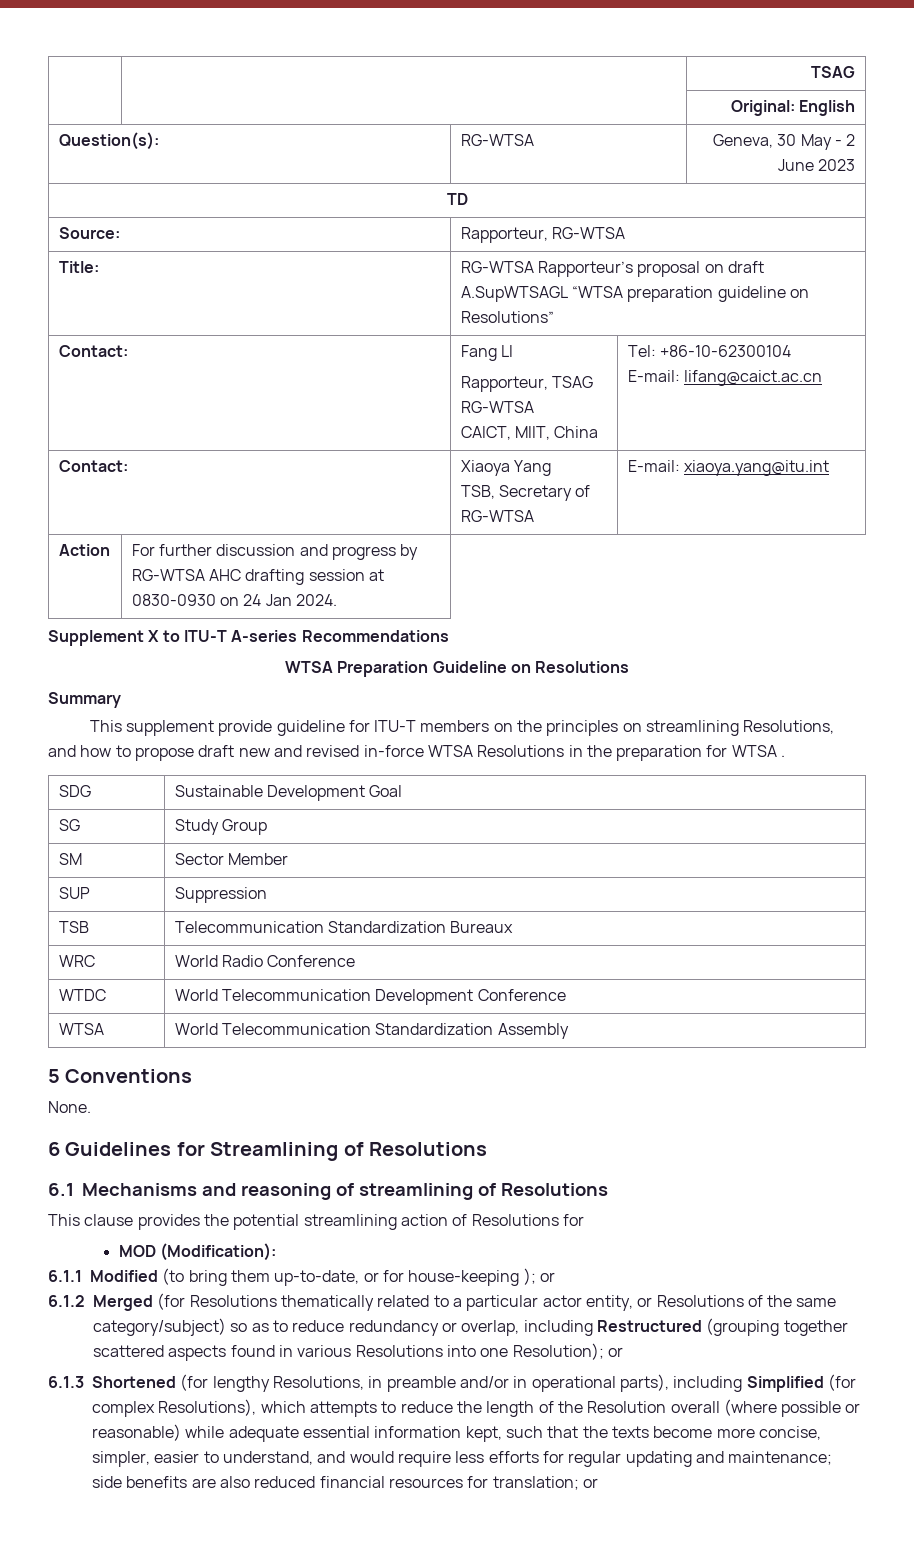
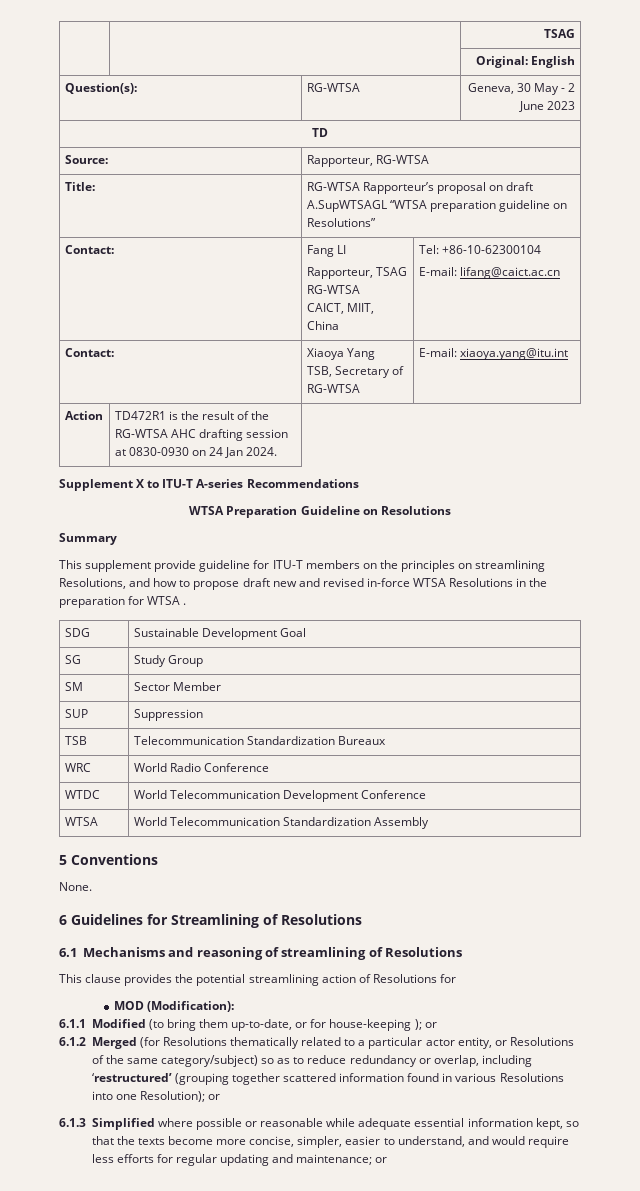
- Action | For further discussion and progress by RG-WTSA AHC drafting session at 0830-0930 on 24 Jan 2024.
+ Action | TD472R1 is the result of the RG-WTSA AHC drafting session at 0830-0930 on 24 Jan 2024.
- 6.1.2 Merged (for Resolutions thematically related to a particular actor entity, or Resolutions of the same category/subject) so as to reduce redundancy or overlap, including Restructured (grouping together scattered aspects found in various Resolutions into one Resolution); or
+ 6.1.2 Merged (for Resolutions thematically related to a particular actor entity, or Resolutions of the same category/subject) so as to reduce redundancy or overlap, including ‘restructured’ (grouping together scattered information found in various Resolutions into one Resolution); or
- 6.1.3 Shortened (for lengthy Resolutions, in preamble and/or in operational parts), including Simplified (for complex Resolutions), which attempts to reduce the length of the Resolution overall (where possible or reasonable) while adequate essential information kept, such that the texts become more concise, simpler, easier to understand, and would require less efforts for regular updating and maintenance; side benefits are also reduced financial resources for translation; or
+ 6.1.3 Simplified where possible or reasonable while adequate essential information kept, so that the texts become more concise, simpler, easier to understand, and would require less efforts for regular updating and maintenance; or

